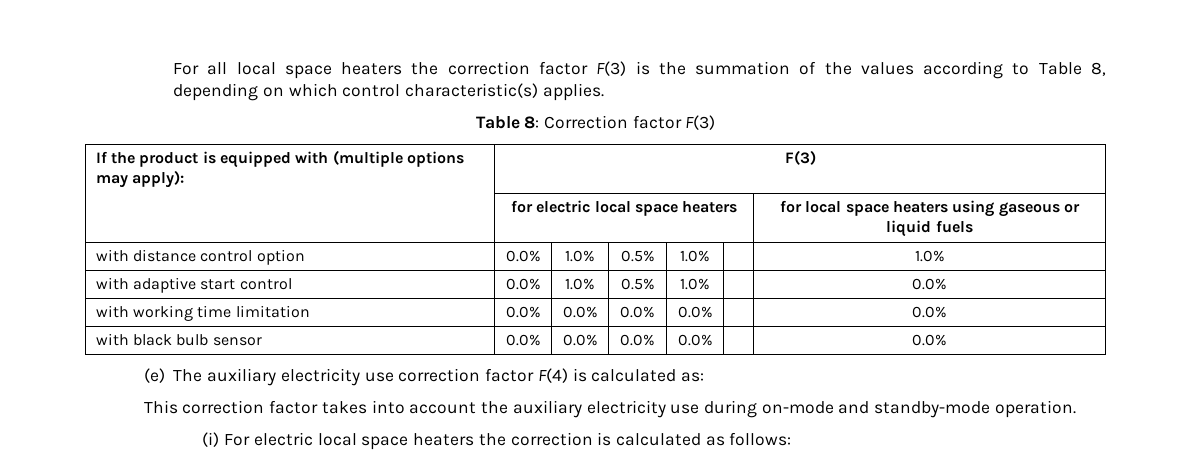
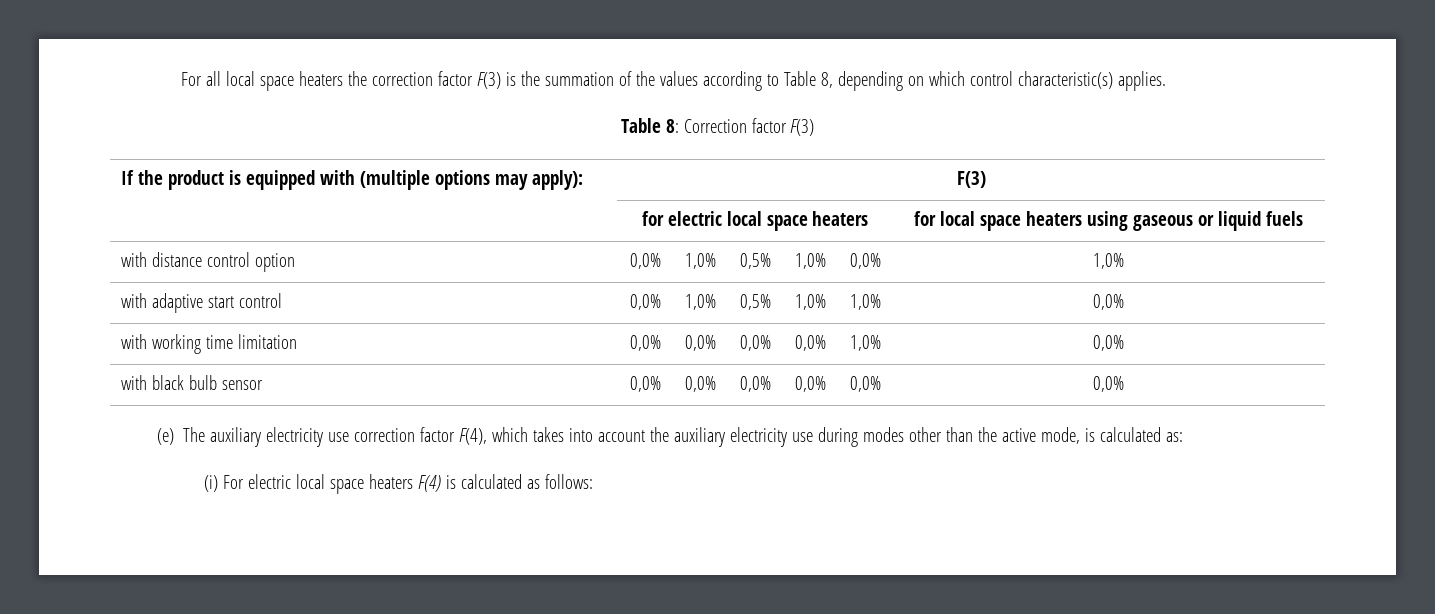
- with distance control option | 0.0% | 1.0% | 0.5% | 1.0% | | 1.0%
- with adaptive start control | 0.0% | 1.0% | 0.5% | 1.0% | | 0.0%
- with working time limitation | 0.0% | 0.0% | 0.0% | 0.0% | | 0.0%
- with black bulb sensor | 0.0% | 0.0% | 0.0% | 0.0% | | 0.0%
+ with distance control option | 0,0% | 1,0% | 0,5% | 1,0% | 0,0% | 1,0%
+ with adaptive start control | 0,0% | 1,0% | 0,5% | 1,0% | 1,0% | 0,0%
+ with working time limitation | 0,0% | 0,0% | 0,0% | 0,0% | 1,0% | 0,0%
+ with black bulb sensor | 0,0% | 0,0% | 0,0% | 0,0% | 0,0% | 0,0%
- (e) The auxiliary electricity use correction factor F(4) is calculated as:
- This correction factor takes into account the auxiliary electricity use during on-mode and standby-mode operation.
+ (e) The auxiliary electricity use correction factor F(4), which takes into account the auxiliary electricity use during modes other than the active mode, is calculated as:
- (i) For electric local space heaters the correction is calculated as follows:
+ (i) For electric local space heaters F(4) is calculated as follows:

